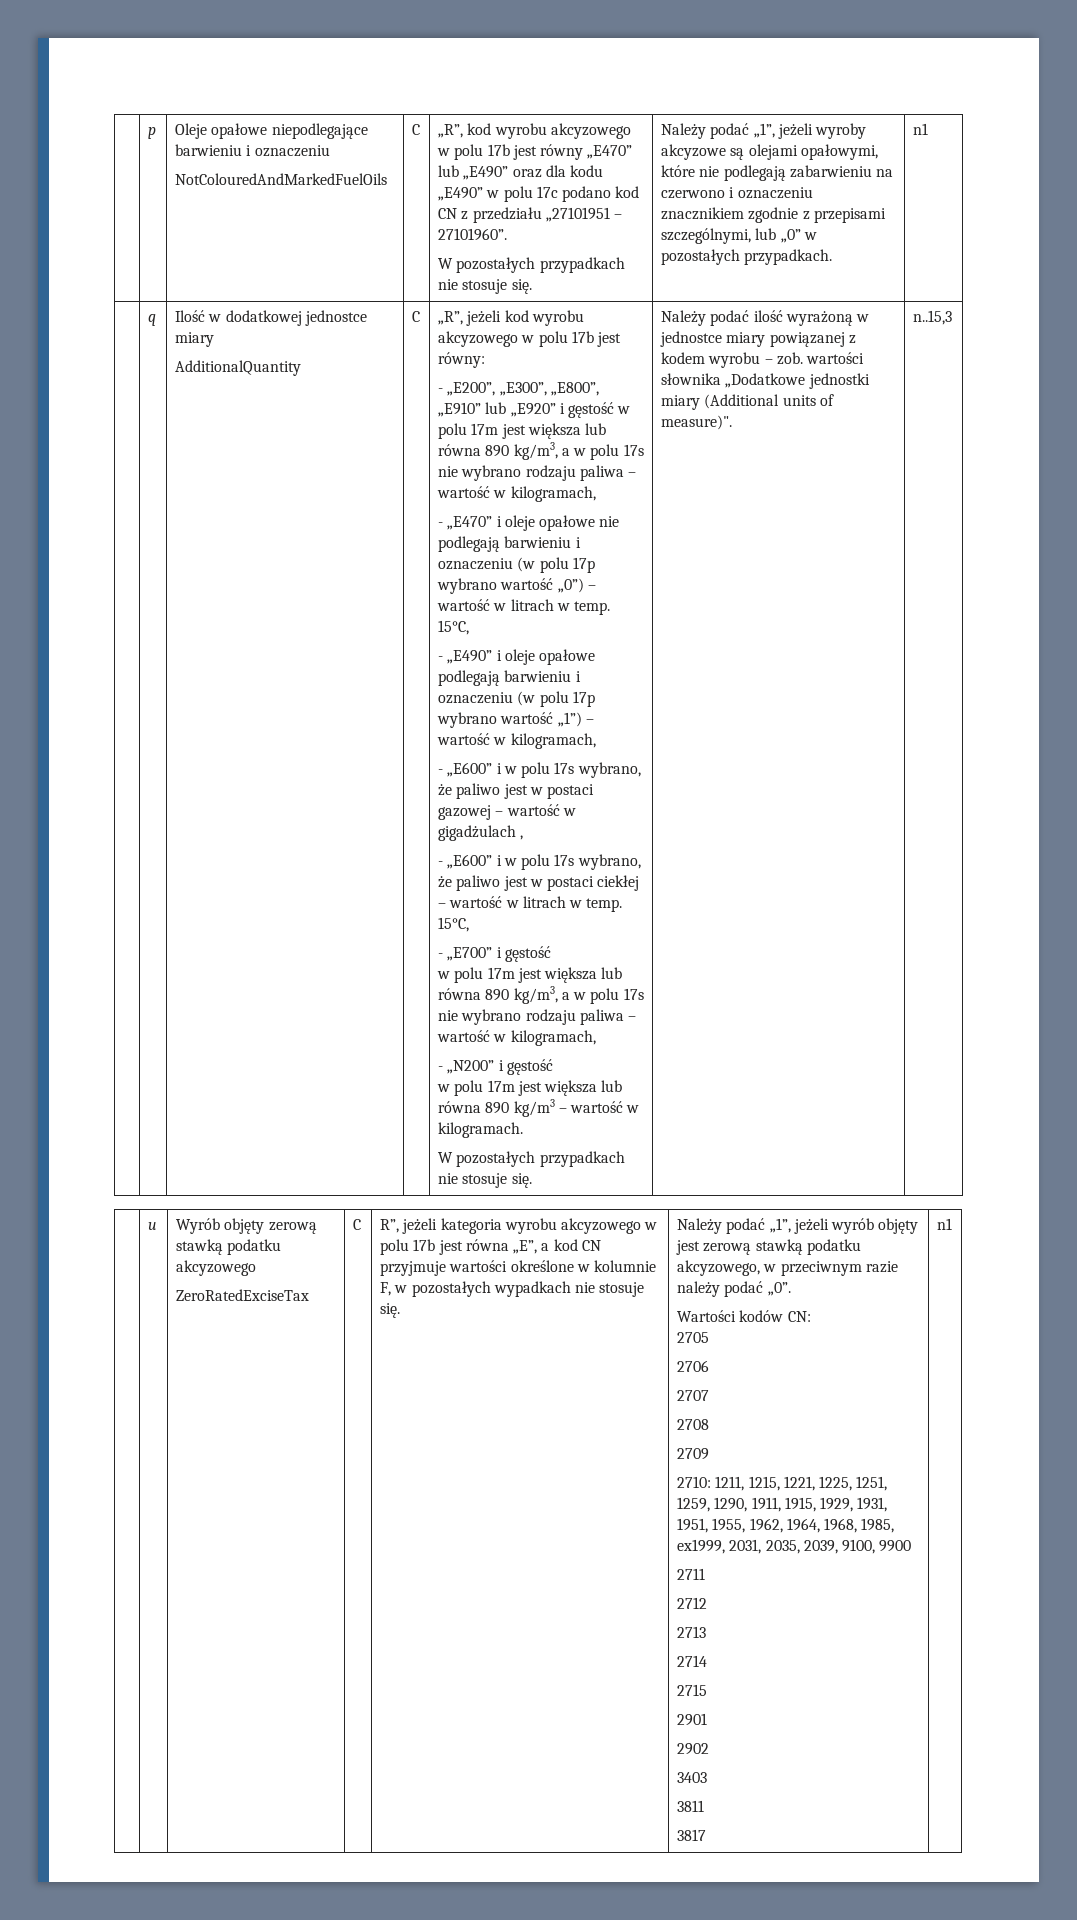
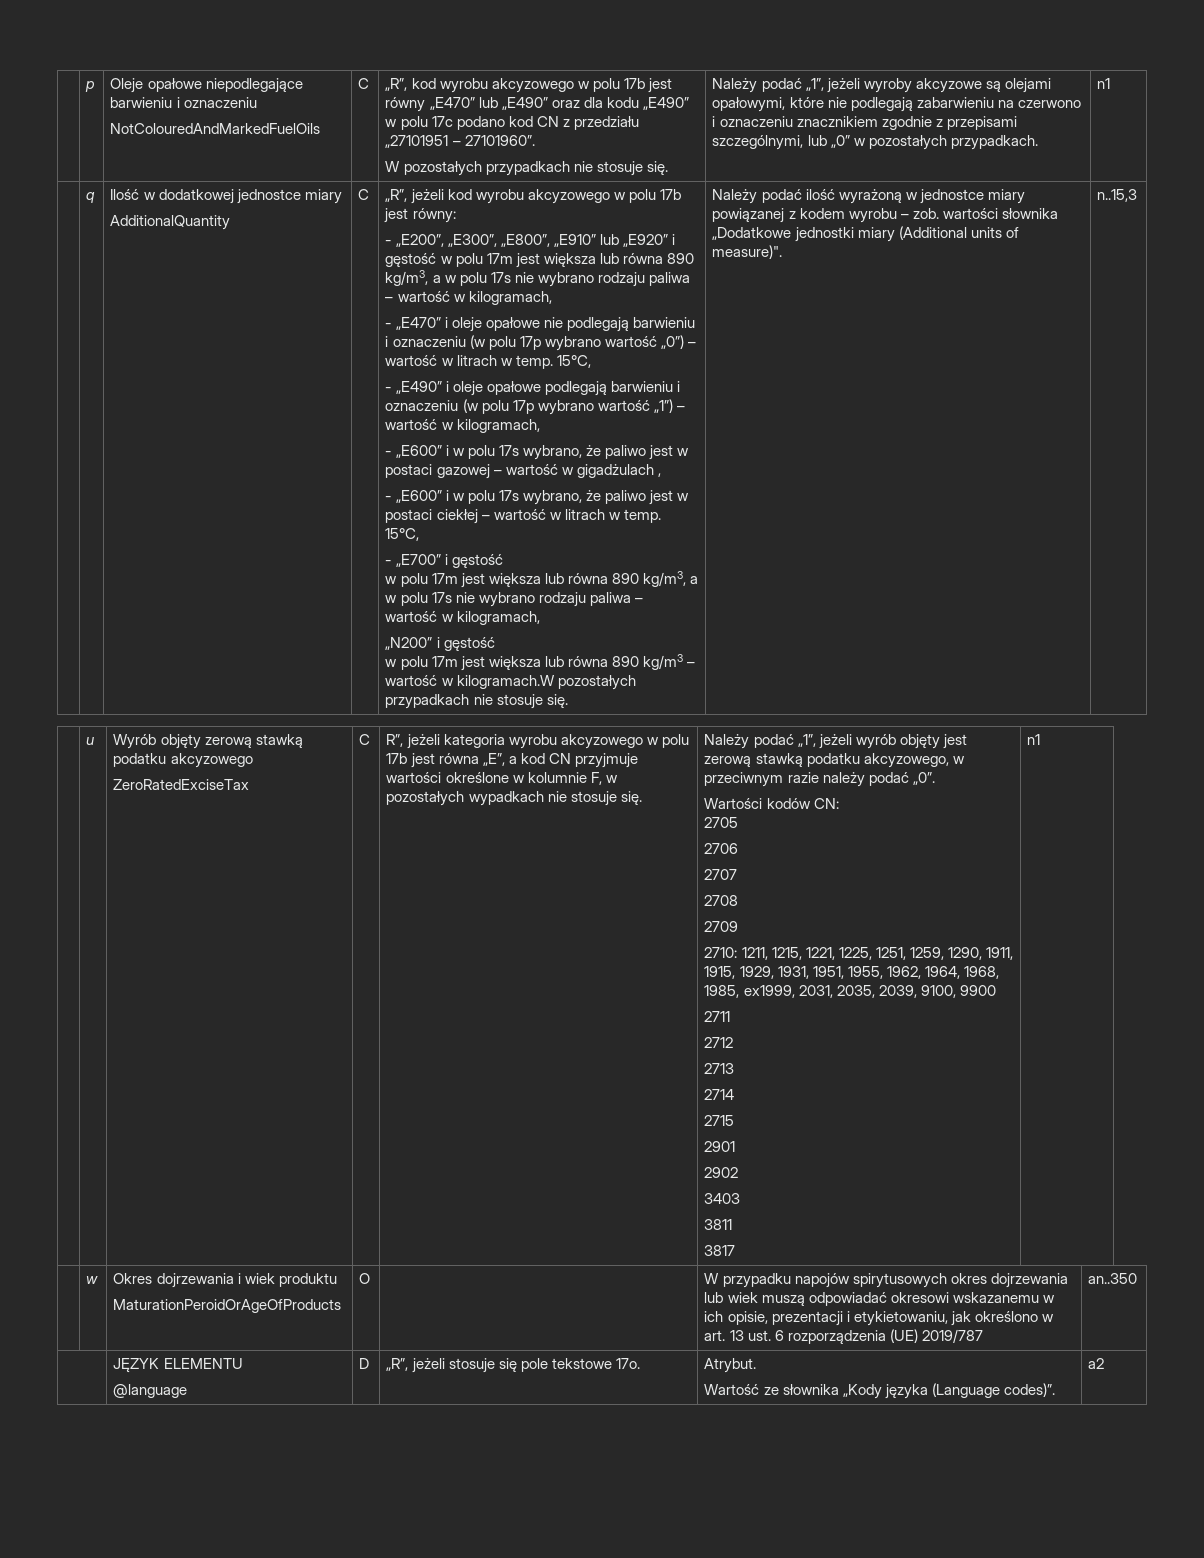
- - „N200” i gęstość
+ „N200” i gęstość
- w polu 17m jest większa lub równa 890 kg/m3 – wartość w kilogramach.
- W pozostałych przypadkach nie stosuje się.
+ w polu 17m jest większa lub równa 890 kg/m3 – wartość w kilogramach.W pozostałych przypadkach nie stosuje się.
+ | w | Okres dojrzewania i wiek produktu
+ MaturationPeroidOrAgeOfProducts | O | | W przypadku napojów spirytusowych okres dojrzewania lub wiek muszą odpowiadać okresowi wskazanemu w ich opisie, prezentacji i etykietowaniu, jak określono w art. 13 ust. 6 rozporządzenia (UE) 2019/787 | an..350
+ | JĘZYK ELEMENTU
+ @language | D | „R”, jeżeli stosuje się pole tekstowe 17o. | Atrybut.
+ Wartość ze słownika „Kody języka (Language codes)”. | a2

